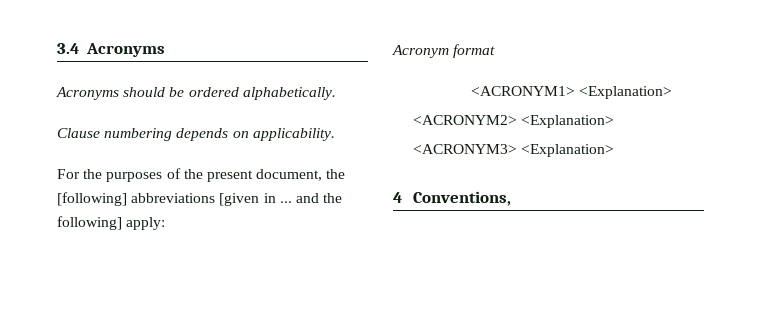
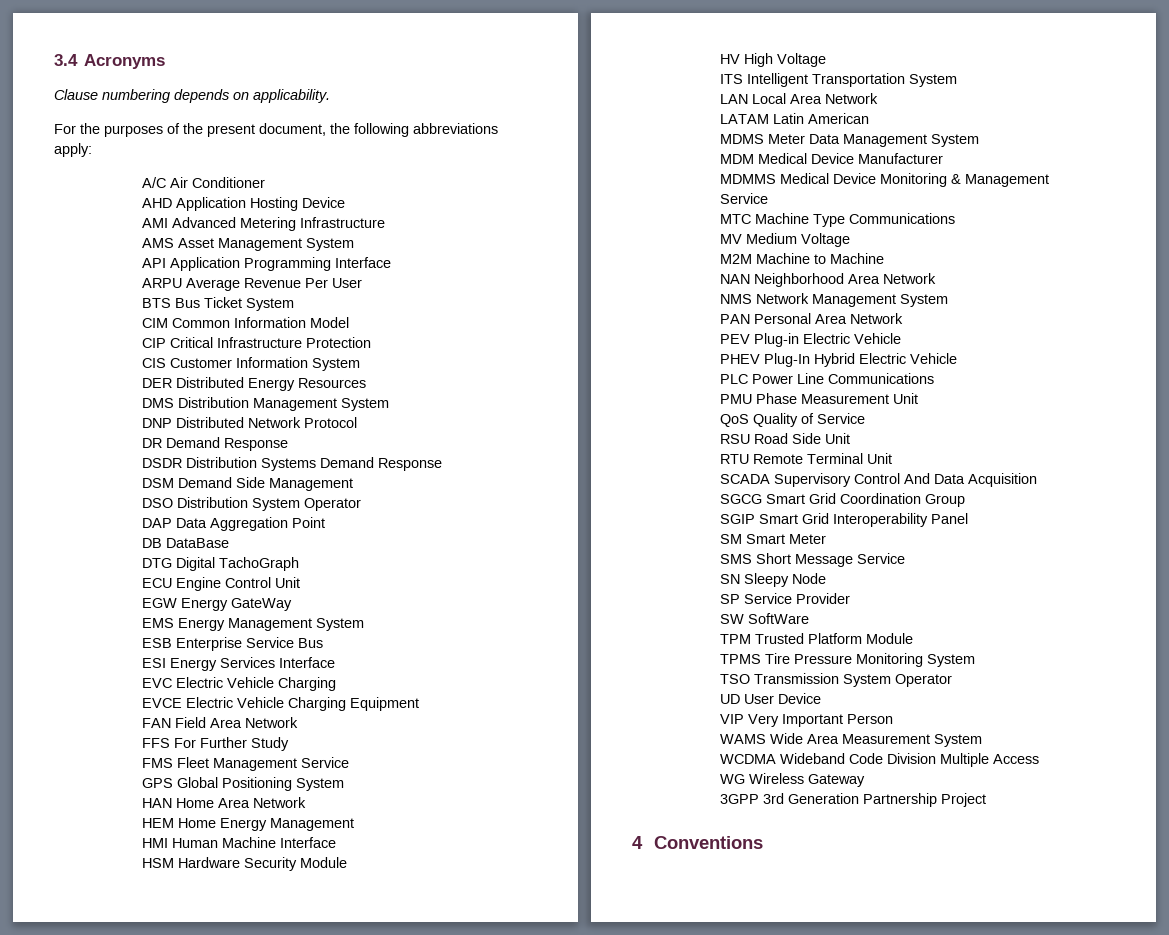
- Acronyms should be ordered alphabetically.
- For the purposes of the present document, the [following] abbreviations [given in ... and the following] apply:
- Acronym format
- <ACRONYM1> <Explanation>
- <ACRONYM2> <Explanation>
- <ACRONYM3> <Explanation>
+ For the purposes of the present document, the following abbreviations apply:
+ A/C Air Conditioner
+ AHD Application Hosting Device
+ AMI Advanced Metering Infrastructure
+ AMS Asset Management System
+ API Application Programming Interface
+ ARPU Average Revenue Per User
+ BTS Bus Ticket System
+ CIM Common Information Model
+ CIP Critical Infrastructure Protection
+ CIS Customer Information System
+ DER Distributed Energy Resources
+ DMS Distribution Management System
+ DNP Distributed Network Protocol
+ DR Demand Response
+ DSDR Distribution Systems Demand Response
+ DSM Demand Side Management
+ DSO Distribution System Operator
+ DAP Data Aggregation Point
+ DB DataBase
+ DTG Digital TachoGraph
+ ECU Engine Control Unit
+ EGW Energy GateWay
+ EMS Energy Management System
+ ESB Enterprise Service Bus
+ ESI Energy Services Interface
+ EVC Electric Vehicle Charging
+ EVCE Electric Vehicle Charging Equipment
+ FAN Field Area Network
+ FFS For Further Study
+ FMS Fleet Management Service
+ GPS Global Positioning System
+ HAN Home Area Network
+ HEM Home Energy Management
+ HMI Human Machine Interface
+ HSM Hardware Security Module
+ HV High Voltage
+ ITS Intelligent Transportation System
+ LAN Local Area Network
+ LATAM Latin American
+ MDMS Meter Data Management System
+ MDM Medical Device Manufacturer
+ MDMMS Medical Device Monitoring & Management Service
+ MTC Machine Type Communications
+ MV Medium Voltage
+ M2M Machine to Machine
+ NAN Neighborhood Area Network
+ NMS Network Management System
+ PAN Personal Area Network
+ PEV Plug-in Electric Vehicle
+ PHEV Plug-In Hybrid Electric Vehicle
+ PLC Power Line Communications
+ PMU Phase Measurement Unit
+ QoS Quality of Service
+ RSU Road Side Unit
+ RTU Remote Terminal Unit
+ SCADA Supervisory Control And Data Acquisition
+ SGCG Smart Grid Coordination Group
+ SGIP Smart Grid Interoperability Panel
+ SM Smart Meter
+ SMS Short Message Service
+ SN Sleepy Node
+ SP Service Provider
+ SW SoftWare
+ TPM Trusted Platform Module
+ TPMS Tire Pressure Monitoring System
+ TSO Transmission System Operator
+ UD User Device
+ VIP Very Important Person
+ WAMS Wide Area Measurement System
+ WCDMA Wideband Code Division Multiple Access
+ WG Wireless Gateway
+ 3GPP 3rd Generation Partnership Project
- 4 Conventions,
+ 4 Conventions

